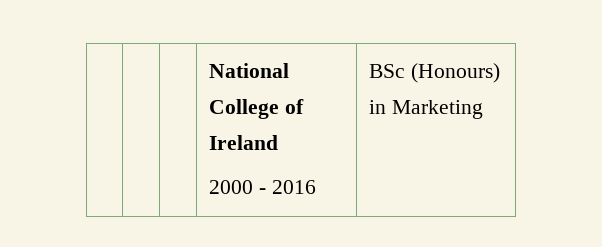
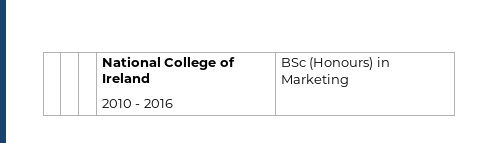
  | | | National College of Ireland
- 2000 - 2016 | BSc (Honours) in Marketing
+ 2010 - 2016 | BSc (Honours) in Marketing

